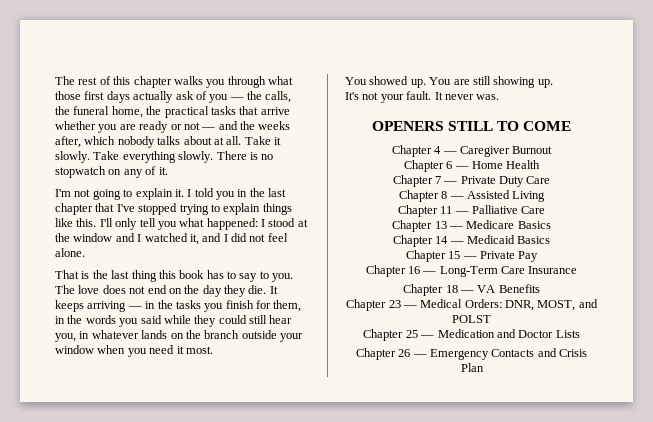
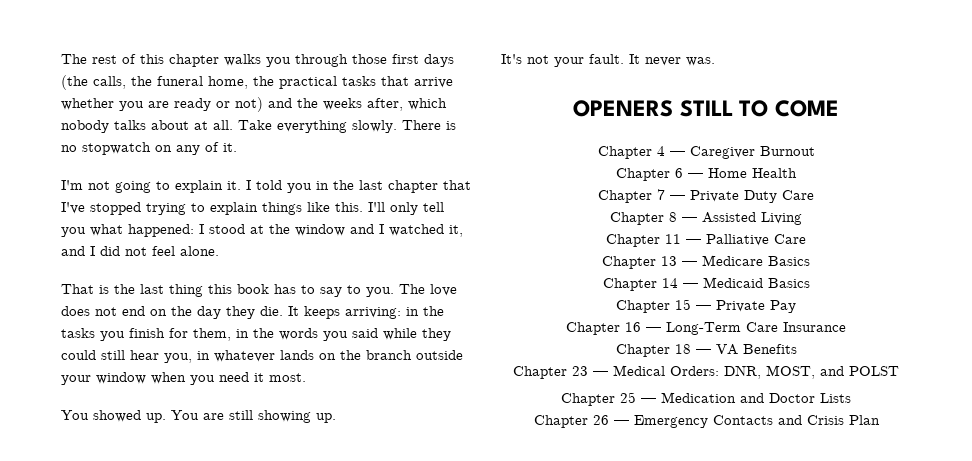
- The rest of this chapter walks you through what those first days actually ask of you — the calls, the funeral home, the practical tasks that arrive whether you are ready or not — and the weeks after, which nobody talks about at all.
+ The rest of this chapter walks you through those first days (the calls, the funeral home, the practical tasks that arrive whether you are ready or not) and the weeks after, which nobody talks about at all.
- Take it slowly. Take everything slowly.
+ Take everything slowly.
- It keeps arriving — in the tasks you finish for them, in the words you said while they could still hear you, in whatever lands on the branch outside your window when you need it most.
+ It keeps arriving: in the tasks you finish for them, in the words you said while they could still hear you, in whatever lands on the branch outside your window when you need it most.

